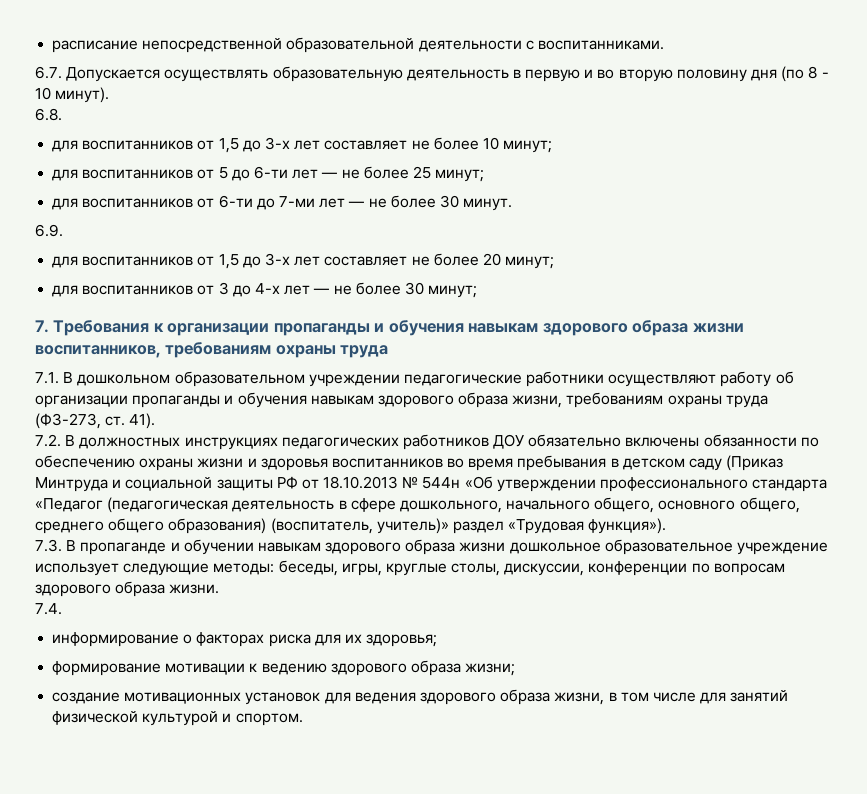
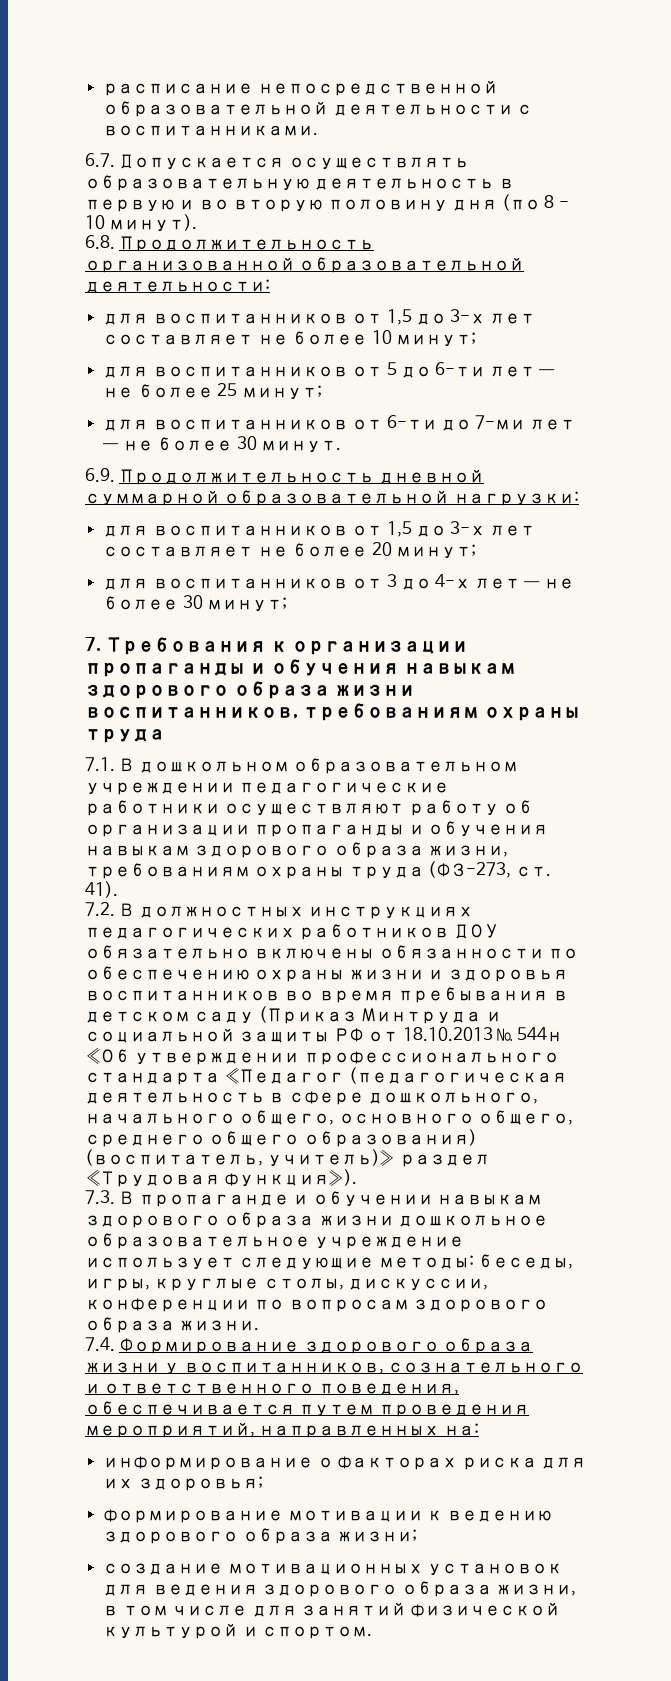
- 6.8.
+ 6.8. Продолжительность организованной образовательной деятельности:
- 6.9.
+ 6.9. Продолжительность дневной суммарной образовательной нагрузки:
- 7.4.
+ 7.4. Формирование здорового образа жизни у воспитанников, сознательного и ответственного поведения, обеспечивается путем проведения мероприятий, направленных на:

